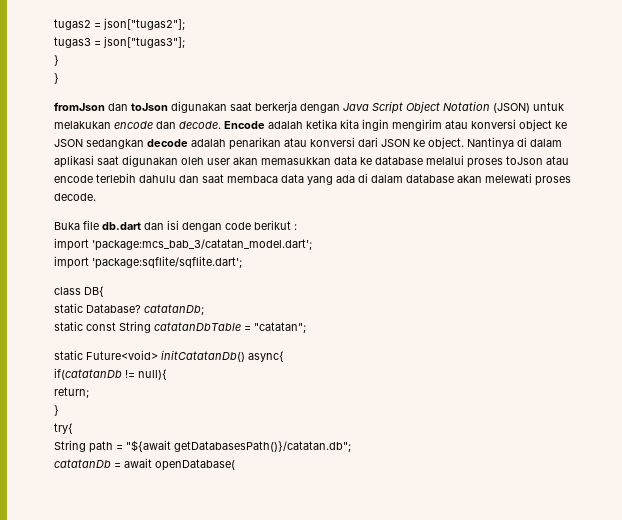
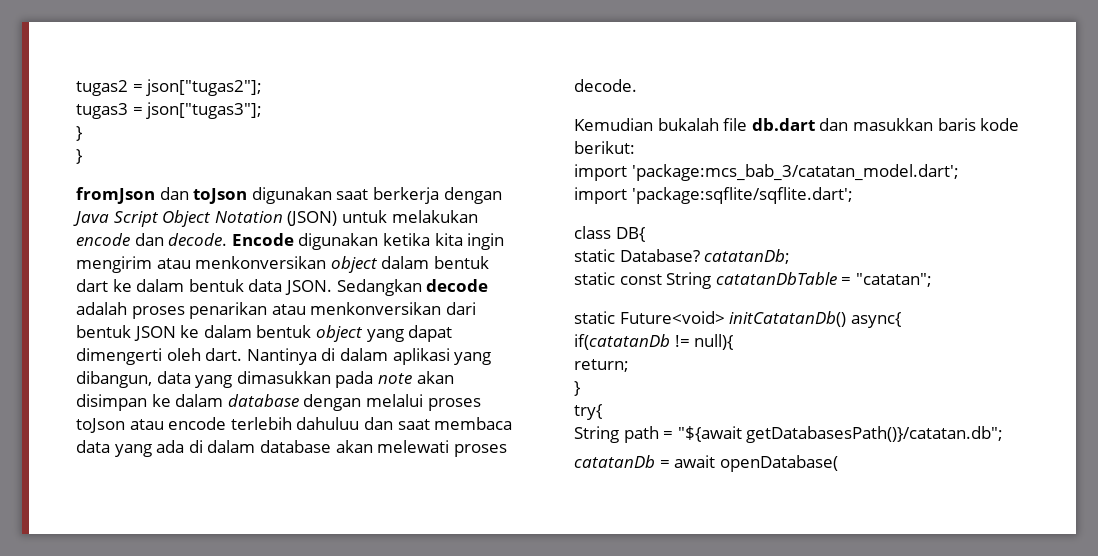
- Encode adalah ketika kita ingin mengirim atau konversi object ke JSON sedangkan decode adalah penarikan atau konversi dari JSON ke object. Nantinya di dalam aplikasi saat digunakan oleh user akan memasukkan data ke database melalui proses toJson atau encode terlebih dahulu dan saat membaca data yang ada di dalam database akan melewati proses decode.
+ Encode digunakan ketika kita ingin mengirim atau menkonversikan object dalam bentuk dart ke dalam bentuk data JSON. Sedangkan decode adalah proses penarikan atau menkonversikan dari bentuk JSON ke dalam bentuk object yang dapat dimengerti oleh dart. Nantinya di dalam aplikasi yang dibangun, data yang dimasukkan pada note akan disimpan ke dalam database dengan melalui proses toJson atau encode terlebih dahuluu dan saat membaca data yang ada di dalam database akan melewati proses decode.
- Buka file db.dart dan isi dengan code berikut :
+ Kemudian bukalah file db.dart dan masukkan baris kode berikut:

